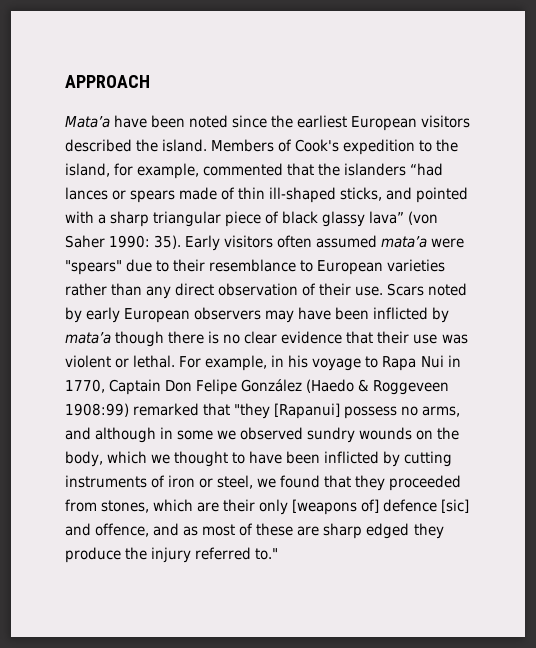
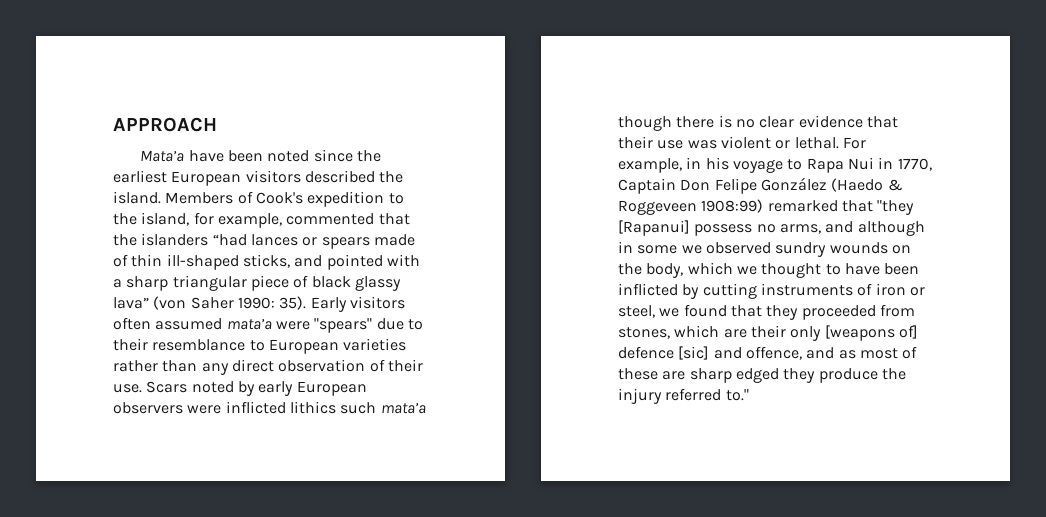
- Scars noted by early European observers may have been inflicted by mata’a though there is no clear evidence that their use was violent or lethal.
+ Scars noted by early European observers were inflicted lithics such mata’a though there is no clear evidence that their use was violent or lethal.

